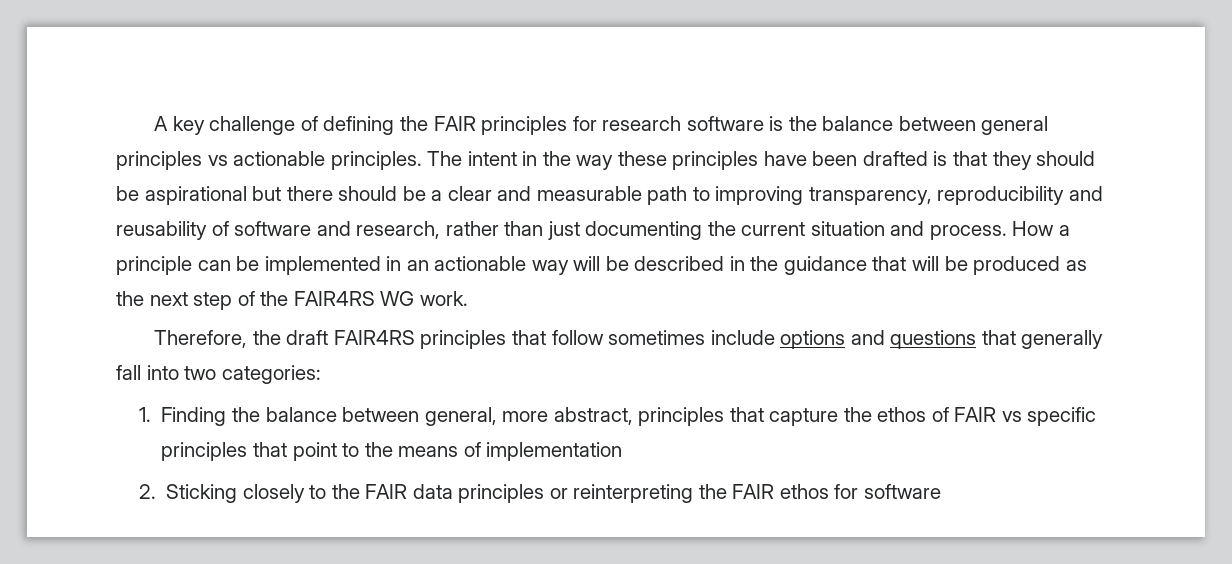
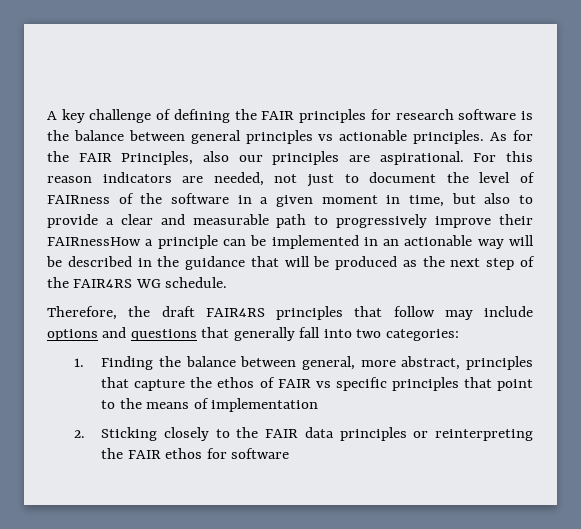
- The intent in the way these principles have been drafted is that they should be aspirational but there should be a clear and measurable path to improving transparency, reproducibility and reusability of software and research, rather than just documenting the current situation and process. How a principle can be implemented in an actionable way will be described in the guidance that will be produced as the next step of the FAIR4RS WG work.
+ As for the FAIR Principles, also our principles are aspirational. For this reason indicators are needed, not just to document the level of FAIRness of the software in a given moment in time, but also to provide a clear and measurable path to progressively improve their FAIRnessHow a principle can be implemented in an actionable way will be described in the guidance that will be produced as the next step of the FAIR4RS WG schedule.
- Therefore, the draft FAIR4RS principles that follow sometimes include options and questions that generally fall into two categories:
+ Therefore, the draft FAIR4RS principles that follow may include options and questions that generally fall into two categories:

